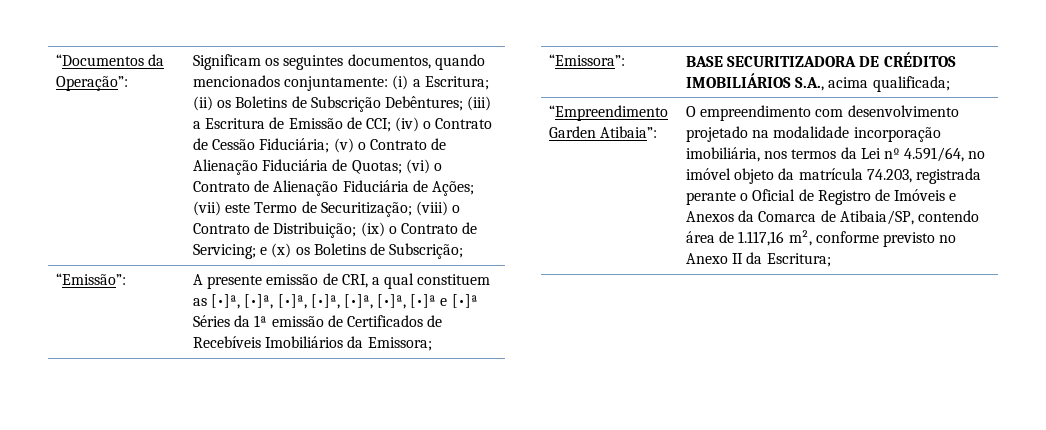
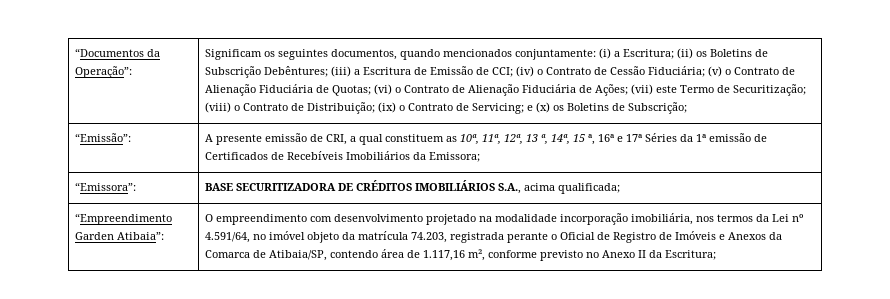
- “Emissão”: | A presente emissão de CRI, a qual constituem as [•]ª, [•]ª, [•]ª, [•]ª, [•]ª, [•]ª, [•]ª e [•]ª Séries da 1ª emissão de Certificados de Recebíveis Imobiliários da Emissora;
+ “Emissão”: | A presente emissão de CRI, a qual constituem as 10ª, 11ª, 12ª, 13 ª, 14ª, 15 ª, 16ª e 17ª Séries da 1ª emissão de Certificados de Recebíveis Imobiliários da Emissora;

